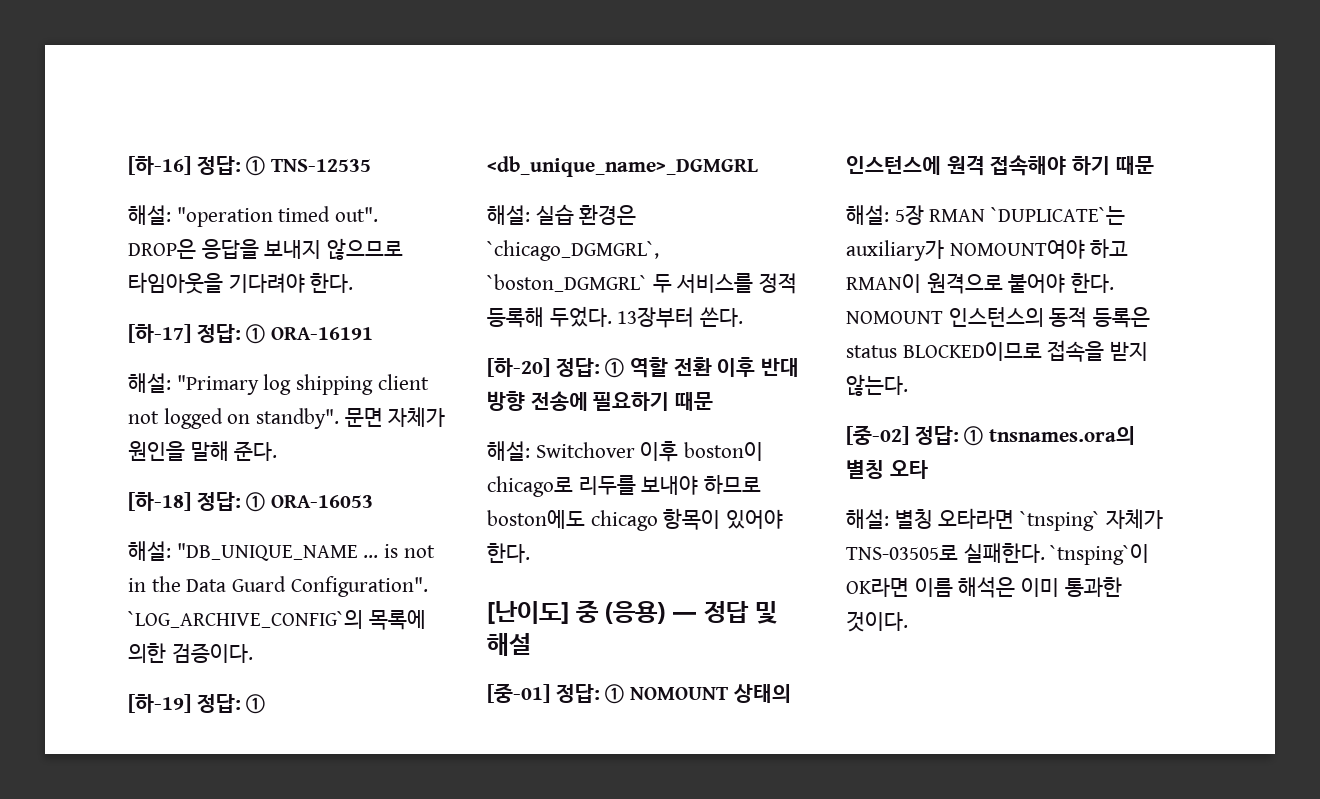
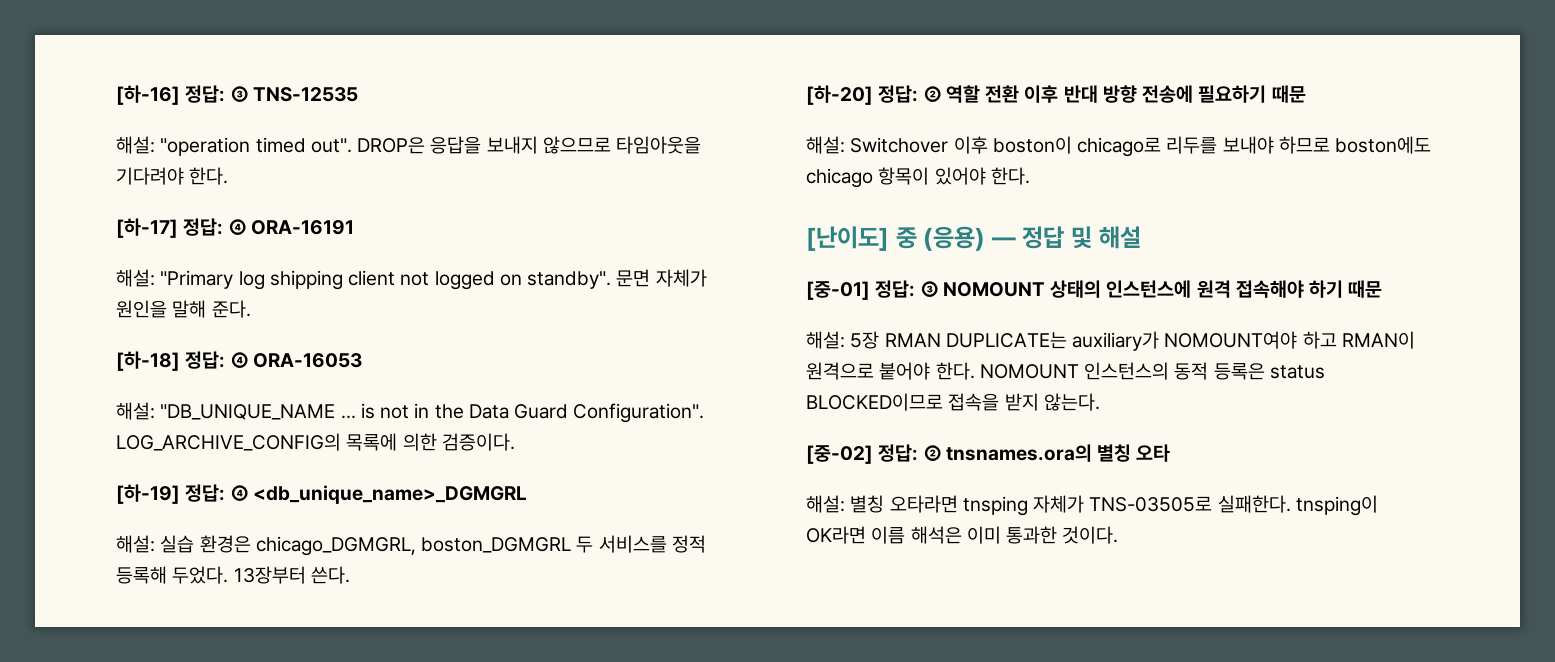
- [하-16] 정답: ① TNS-12535
+ [하-16] 정답: ③ TNS-12535
- [하-17] 정답: ① ORA-16191
+ [하-17] 정답: ④ ORA-16191
- [하-18] 정답: ① ORA-16053
+ [하-18] 정답: ④ ORA-16053
- `LOG_ARCHIVE_CONFIG`의 목록에 의한 검증이다.
+ LOG_ARCHIVE_CONFIG의 목록에 의한 검증이다.
- [하-19] 정답: ① <db_unique_name>_DGMGRL
+ [하-19] 정답: ④ <db_unique_name>_DGMGRL
- 해설: 실습 환경은 `chicago_DGMGRL`, `boston_DGMGRL` 두 서비스를 정적 등록해 두었다.
+ 해설: 실습 환경은 chicago_DGMGRL, boston_DGMGRL 두 서비스를 정적 등록해 두었다.
- [하-20] 정답: ① 역할 전환 이후 반대 방향 전송에 필요하기 때문
+ [하-20] 정답: ② 역할 전환 이후 반대 방향 전송에 필요하기 때문
- [중-01] 정답: ① NOMOUNT 상태의 인스턴스에 원격 접속해야 하기 때문
+ [중-01] 정답: ③ NOMOUNT 상태의 인스턴스에 원격 접속해야 하기 때문
- 해설: 5장 RMAN `DUPLICATE`는 auxiliary가 NOMOUNT여야 하고 RMAN이 원격으로 붙어야 한다.
+ 해설: 5장 RMAN DUPLICATE는 auxiliary가 NOMOUNT여야 하고 RMAN이 원격으로 붙어야 한다.
- [중-02] 정답: ① tnsnames.ora의 별칭 오타
+ [중-02] 정답: ② tnsnames.ora의 별칭 오타
- 해설: 별칭 오타라면 `tnsping` 자체가 TNS-03505로 실패한다. `tnsping`이 OK라면 이름 해석은 이미 통과한 것이다.
+ 해설: 별칭 오타라면 tnsping 자체가 TNS-03505로 실패한다. tnsping이 OK라면 이름 해석은 이미 통과한 것이다.

